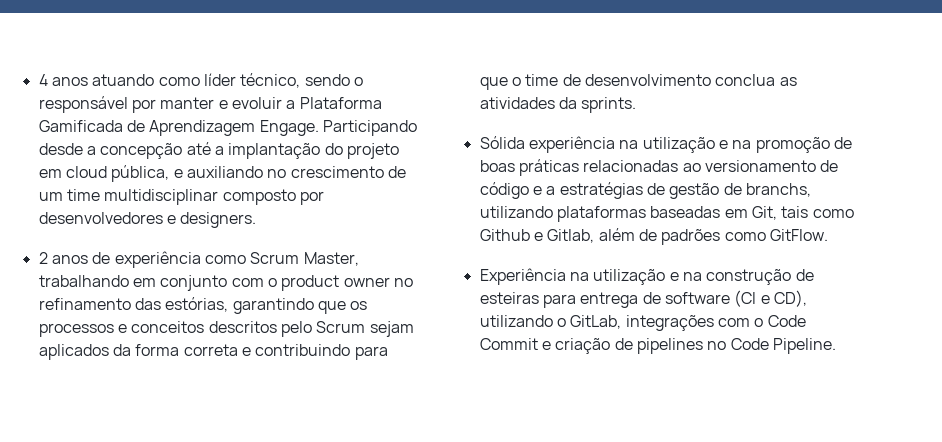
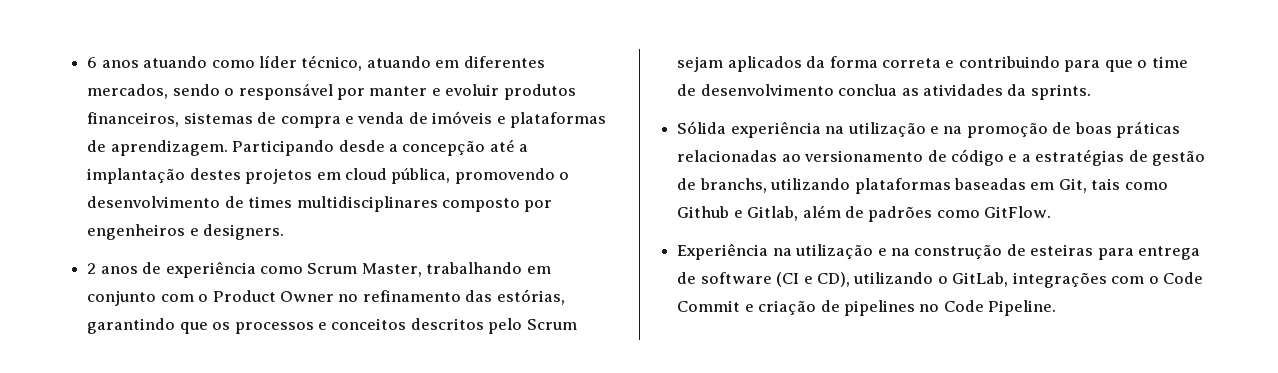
- 4 anos atuando como líder técnico, sendo o responsável por manter e evoluir a Plataforma Gamificada de Aprendizagem Engage.
+ 6 anos atuando como líder técnico, atuando em diferentes mercados, sendo o responsável por manter e evoluir produtos financeiros, sistemas de compra e venda de imóveis e plataformas de aprendizagem.
- Participando desde a concepção até a implantação do projeto em cloud pública, e auxiliando no crescimento de um time multidisciplinar composto por desenvolvedores e designers.
+ Participando desde a concepção até a implantação destes projetos em cloud pública, promovendo o desenvolvimento de times multidisciplinares composto por engenheiros e designers.
- 2 anos de experiência como Scrum Master, trabalhando em conjunto com o product owner no refinamento das estórias, garantindo que os processos e conceitos descritos pelo Scrum sejam aplicados da forma correta e contribuindo para que o time de desenvolvimento conclua as atividades da sprints.
+ 2 anos de experiência como Scrum Master, trabalhando em conjunto com o Product Owner no refinamento das estórias, garantindo que os processos e conceitos descritos pelo Scrum sejam aplicados da forma correta e contribuindo para que o time de desenvolvimento conclua as atividades da sprints.

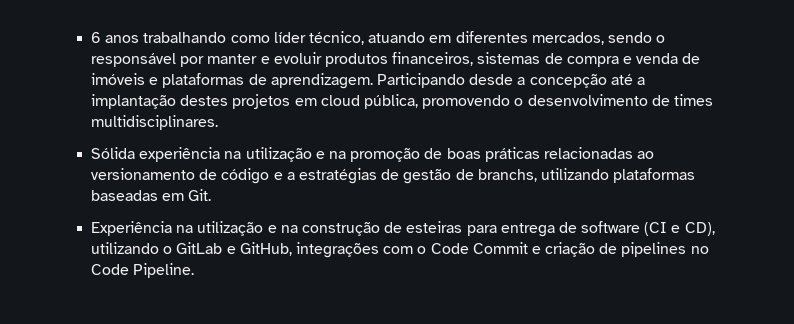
- 6 anos atuando como líder técnico, atuando em diferentes mercados, sendo o responsável por manter e evoluir produtos financeiros, sistemas de compra e venda de imóveis e plataformas de aprendizagem.
+ 6 anos trabalhando como líder técnico, atuando em diferentes mercados, sendo o responsável por manter e evoluir produtos financeiros, sistemas de compra e venda de imóveis e plataformas de aprendizagem.
- Participando desde a concepção até a implantação destes projetos em cloud pública, promovendo o desenvolvimento de times multidisciplinares composto por engenheiros e designers.
- 2 anos de experiência como Scrum Master, trabalhando em conjunto com o Product Owner no refinamento das estórias, garantindo que os processos e conceitos descritos pelo Scrum sejam aplicados da forma correta e contribuindo para que o time de desenvolvimento conclua as atividades da sprints.
+ Participando desde a concepção até a implantação destes projetos em cloud pública, promovendo o desenvolvimento de times multidisciplinares.
- Sólida experiência na utilização e na promoção de boas práticas relacionadas ao versionamento de código e a estratégias de gestão de branchs, utilizando plataformas baseadas em Git, tais como Github e Gitlab, além de padrões como GitFlow.
+ Sólida experiência na utilização e na promoção de boas práticas relacionadas ao versionamento de código e a estratégias de gestão de branchs, utilizando plataformas baseadas em Git.
- Experiência na utilização e na construção de esteiras para entrega de software (CI e CD), utilizando o GitLab, integrações com o Code Commit e criação de pipelines no Code Pipeline.
+ Experiência na utilização e na construção de esteiras para entrega de software (CI e CD), utilizando o GitLab e GitHub, integrações com o Code Commit e criação de pipelines no Code Pipeline.

